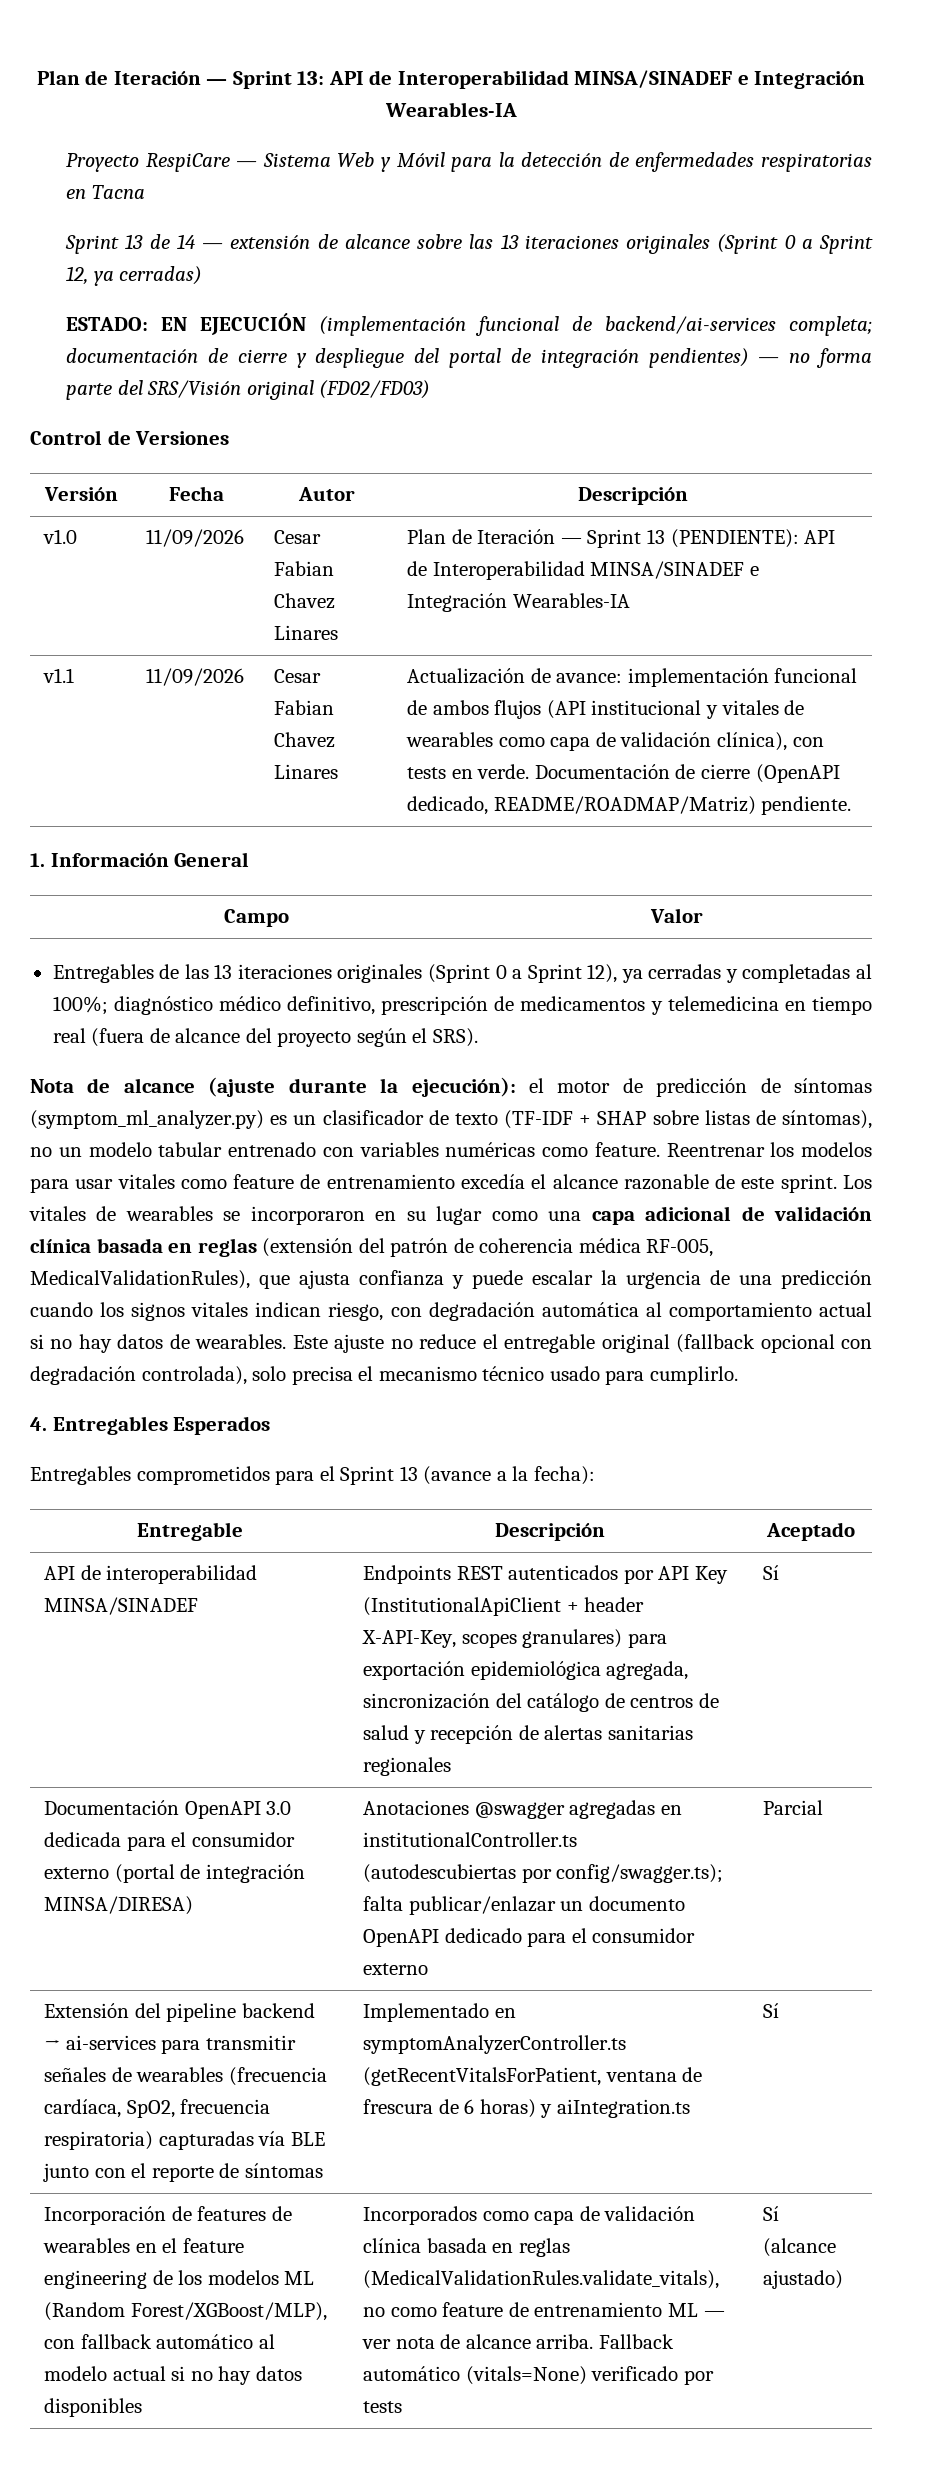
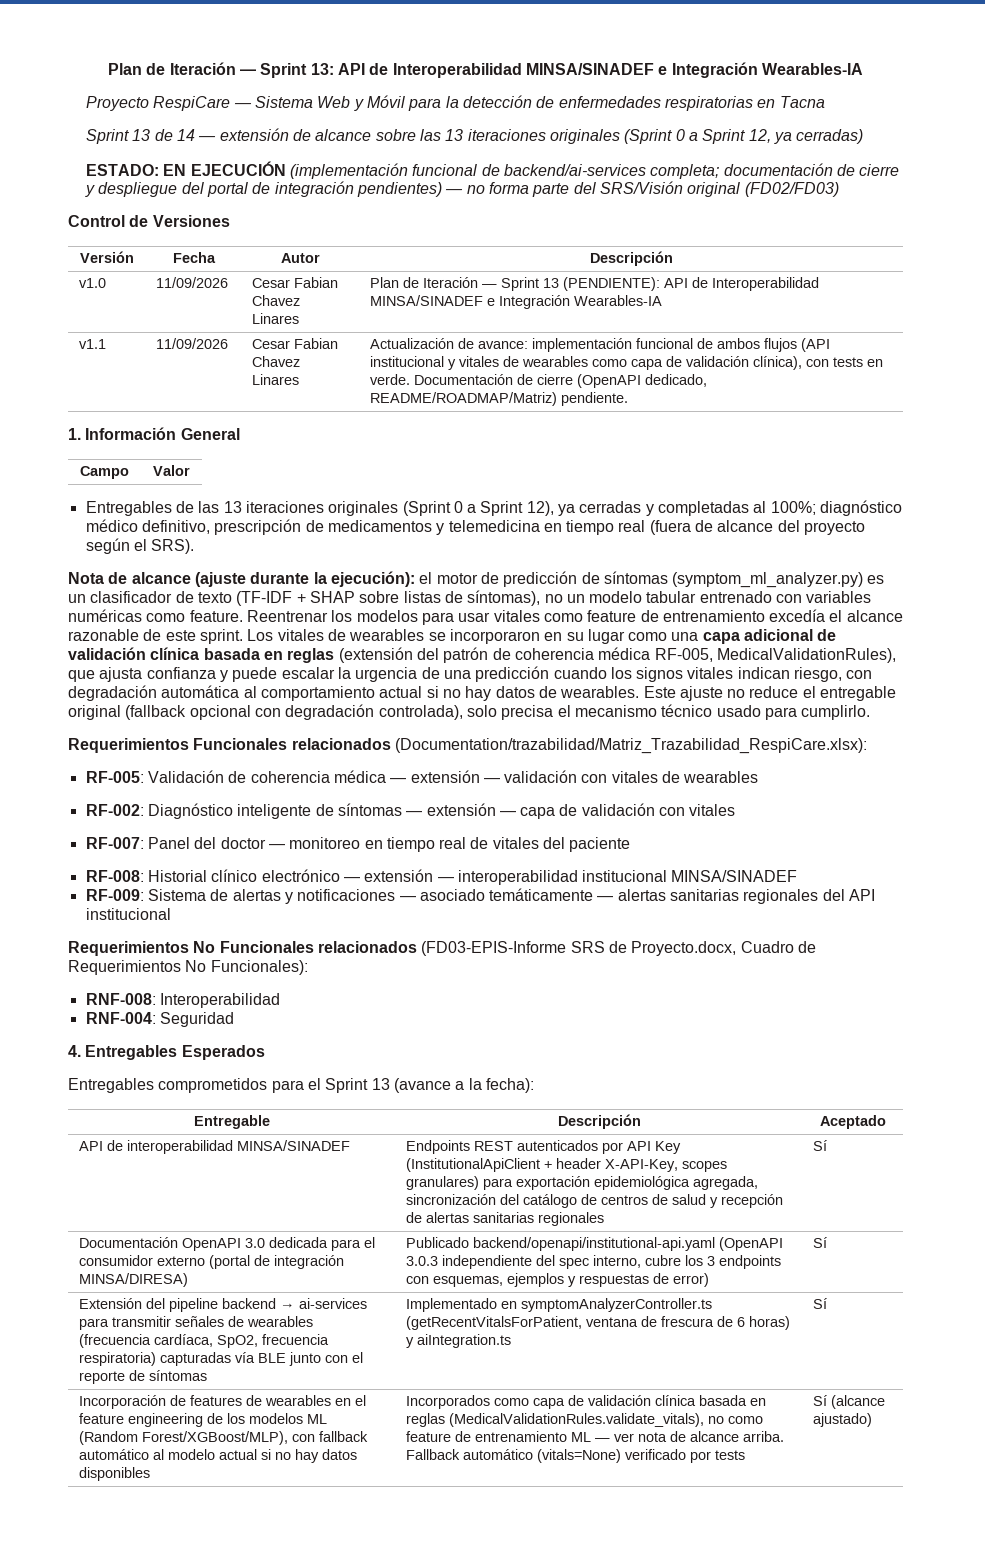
+ Requerimientos Funcionales relacionados (Documentation/trazabilidad/Matriz_Trazabilidad_RespiCare.xlsx):
+ RF-005: Validación de coherencia médica — extensión — validación con vitales de wearables
+ RF-002: Diagnóstico inteligente de síntomas — extensión — capa de validación con vitales
+ RF-007: Panel del doctor — monitoreo en tiempo real de vitales del paciente
+ RF-008: Historial clínico electrónico — extensión — interoperabilidad institucional MINSA/SINADEF
+ RF-009: Sistema de alertas y notificaciones — asociado temáticamente — alertas sanitarias regionales del API institucional
+ Requerimientos No Funcionales relacionados (FD03-EPIS-Informe SRS de Proyecto.docx, Cuadro de Requerimientos No Funcionales):
+ RNF-008: Interoperabilidad
+ RNF-004: Seguridad
- Documentación OpenAPI 3.0 dedicada para el consumidor externo (portal de integración MINSA/DIRESA) | Anotaciones @swagger agregadas en institutionalController.ts (autodescubiertas por config/swagger.ts); falta publicar/enlazar un documento OpenAPI dedicado para el consumidor externo | Parcial
+ Documentación OpenAPI 3.0 dedicada para el consumidor externo (portal de integración MINSA/DIRESA) | Publicado backend/openapi/institutional-api.yaml (OpenAPI 3.0.3 independiente del spec interno, cubre los 3 endpoints con esquemas, ejemplos y respuestas de error) | Sí

